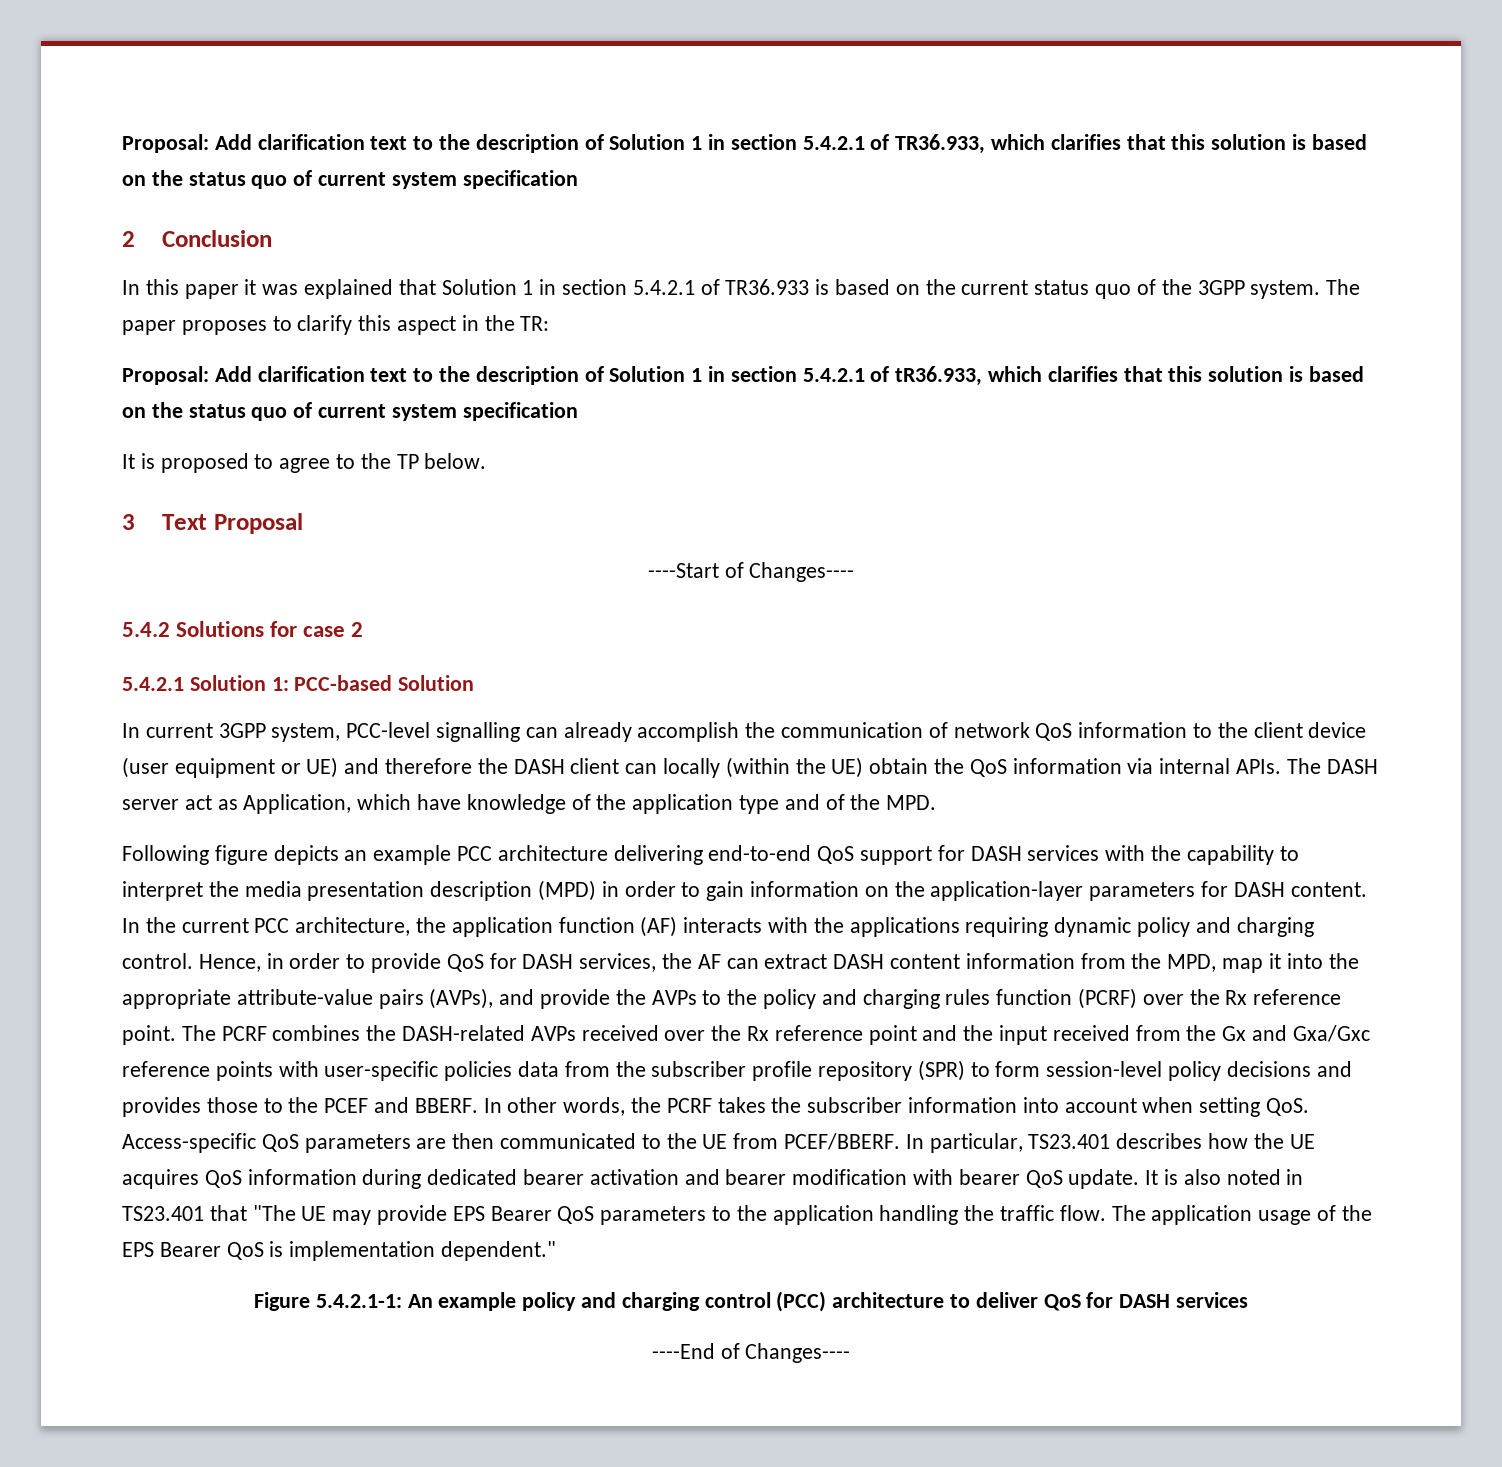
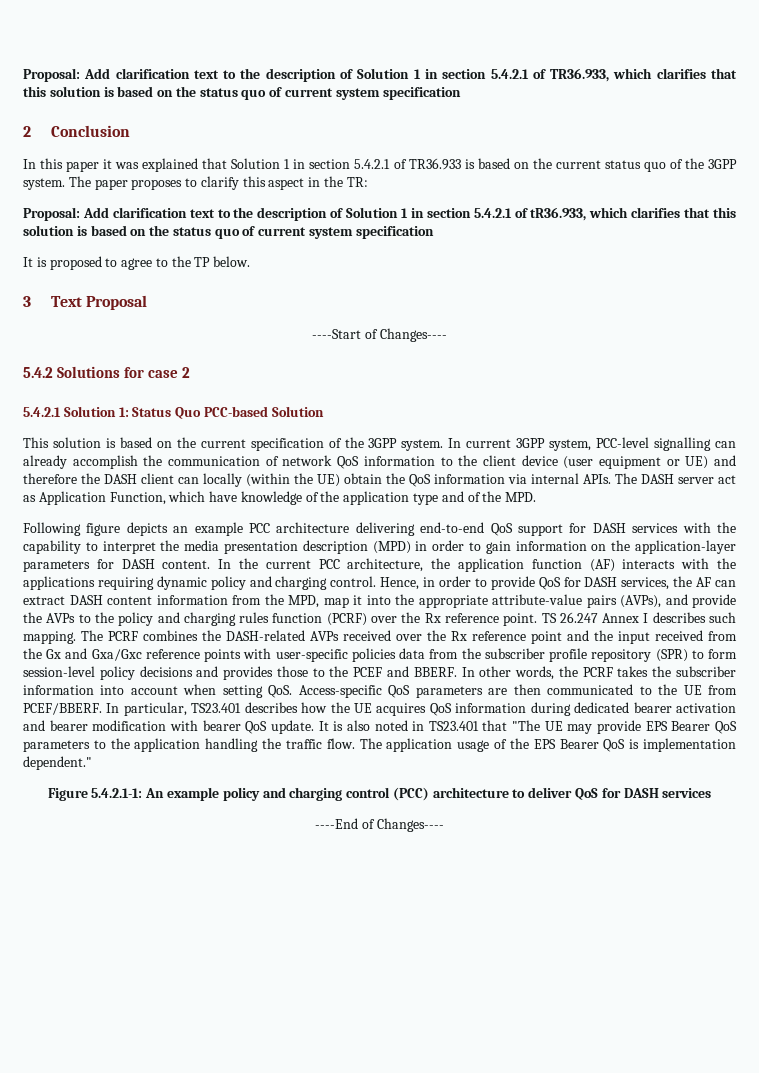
- 5.4.2.1 Solution 1: PCC-based Solution
+ 5.4.2.1 Solution 1: Status Quo PCC-based Solution
+ This solution is based on the current specification of the 3GPP system.
- The DASH server act as Application, which have knowledge of the application type and of the MPD.
+ The DASH server act as Application Function, which have knowledge of the application type and of the MPD.
+ TS 26.247 Annex I describes such mapping.

